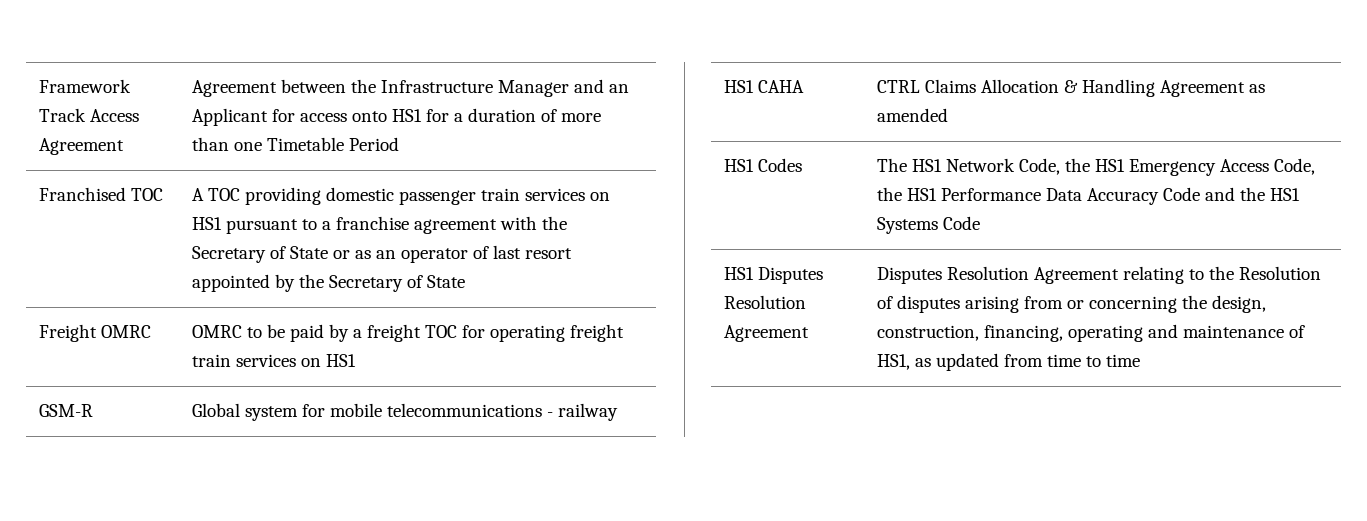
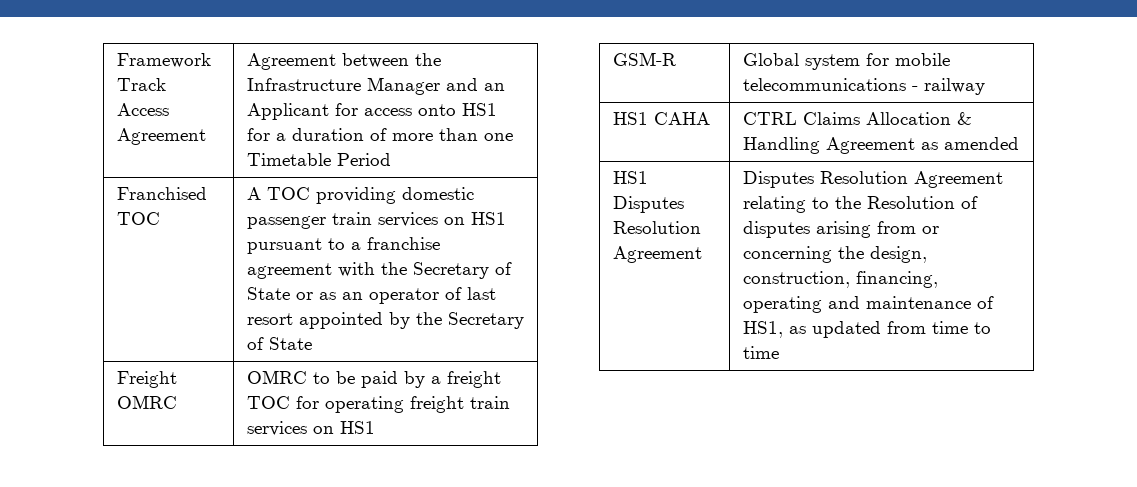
- HS1 Codes | The HS1 Network Code, the HS1 Emergency Access Code, the HS1 Performance Data Accuracy Code and the HS1 Systems Code

